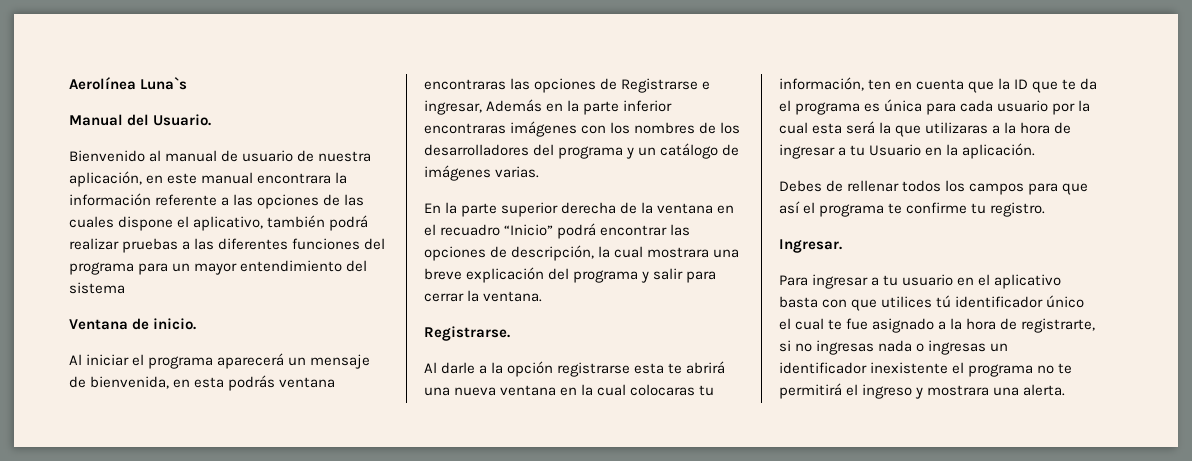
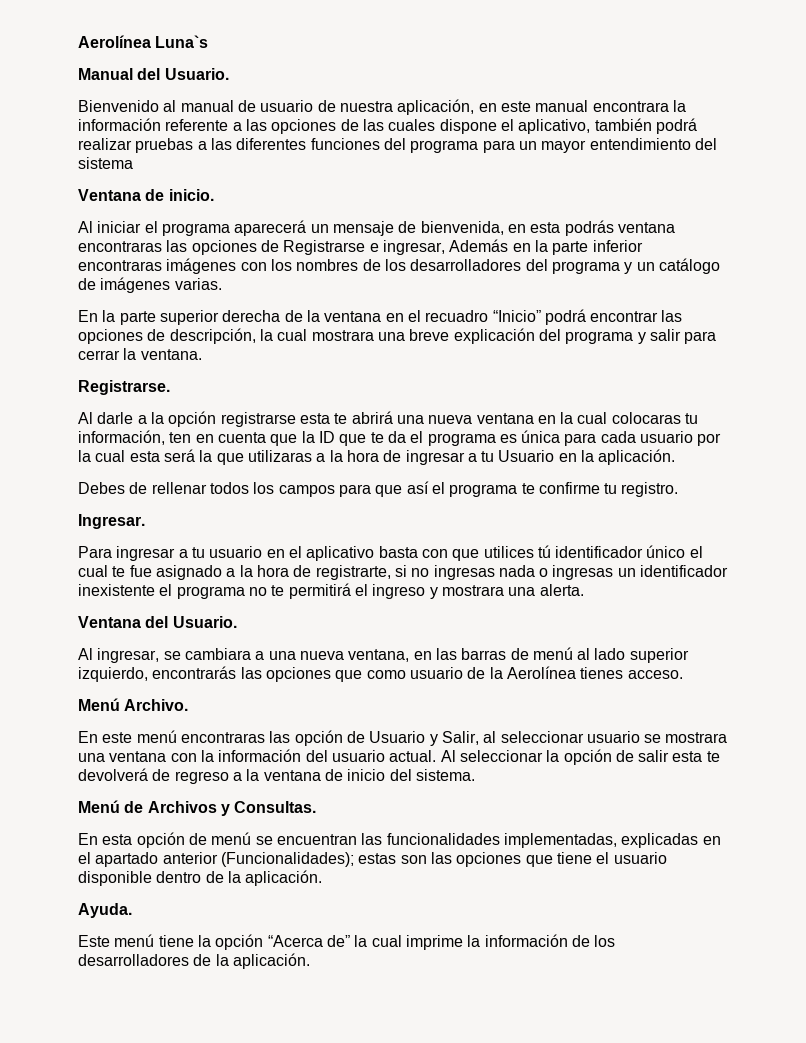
+ Ventana del Usuario.
+ Al ingresar, se cambiara a una nueva ventana, en las barras de menú al lado superior izquierdo, encontrarás las opciones que como usuario de la Aerolínea tienes acceso.
+ Menú Archivo.
+ En este menú encontraras las opción de Usuario y Salir, al seleccionar usuario se mostrara una ventana con la información del usuario actual. Al seleccionar la opción de salir esta te devolverá de regreso a la ventana de inicio del sistema.
+ Menú de Archivos y Consultas.
+ En esta opción de menú se encuentran las funcionalidades implementadas, explicadas en el apartado anterior (Funcionalidades); estas son las opciones que tiene el usuario disponible dentro de la aplicación.
+ Ayuda.
+ Este menú tiene la opción “Acerca de” la cual imprime la información de los desarrolladores de la aplicación.

